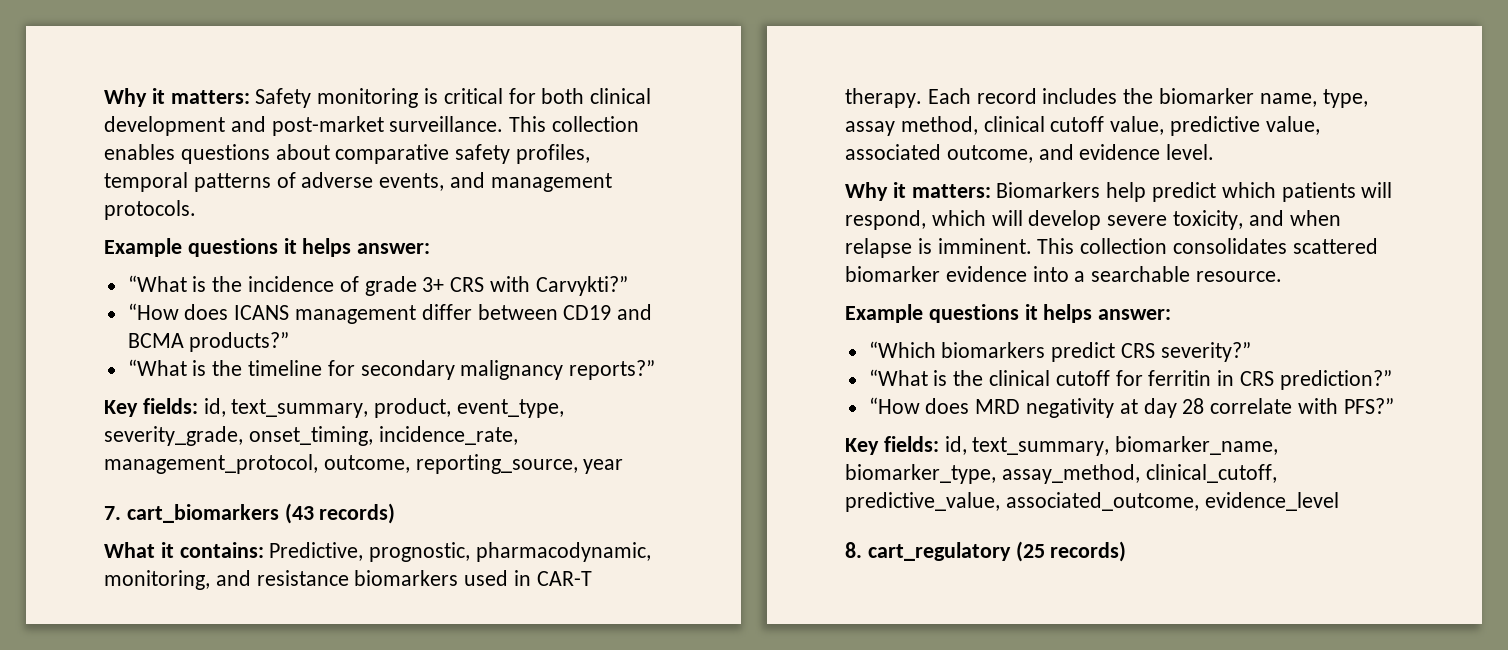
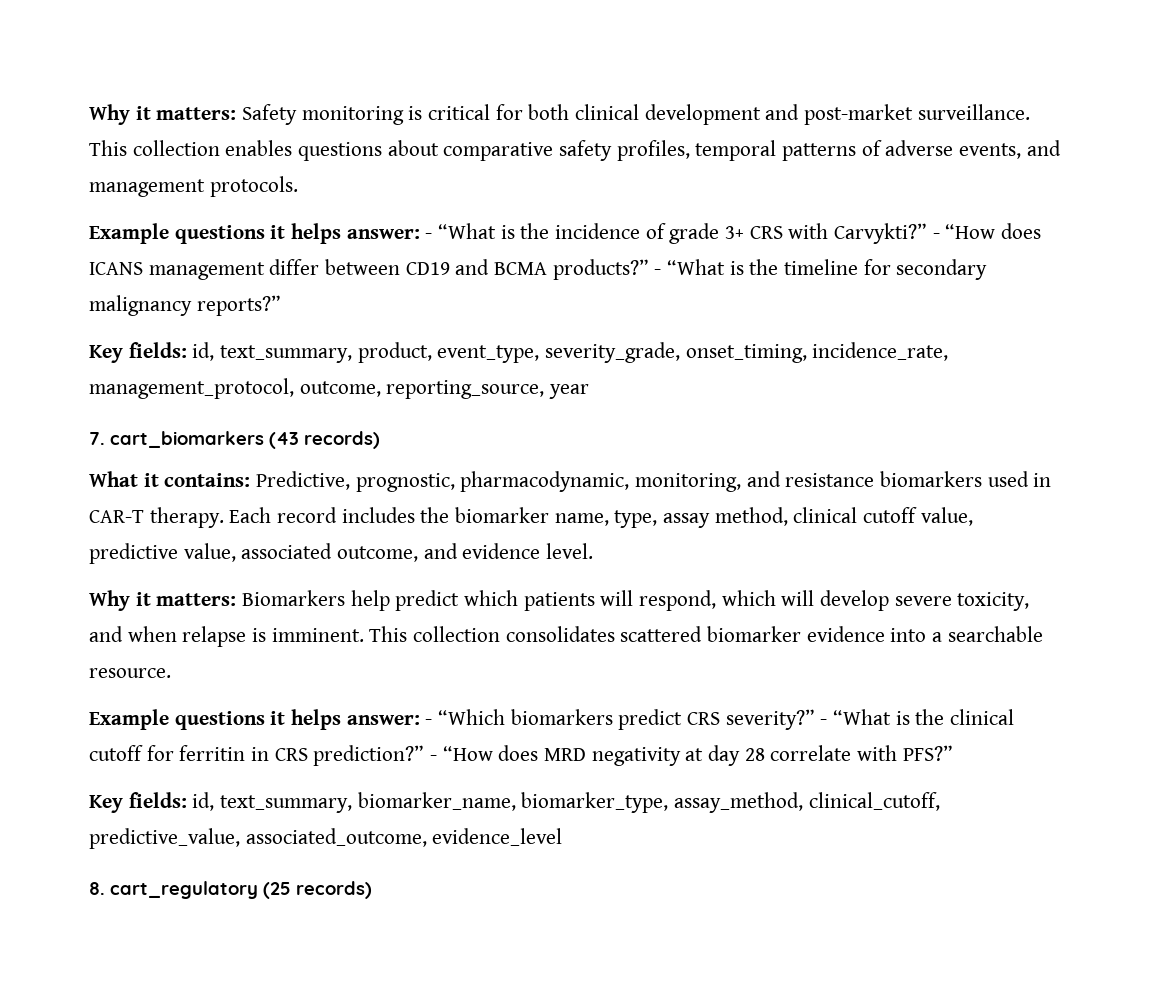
  This collection enables questions about comparative safety profiles, temporal patterns of adverse events, and management protocols.
- Example questions it helps answer:
- “What is the incidence of grade 3+ CRS with Carvykti?”
- “How does ICANS management differ between CD19 and BCMA products?”
- “What is the timeline for secondary malignancy reports?”
+ Example questions it helps answer: - “What is the incidence of grade 3+ CRS with Carvykti?” - “How does ICANS management differ between CD19 and BCMA products?” - “What is the timeline for secondary malignancy reports?”
  This collection consolidates scattered biomarker evidence into a searchable resource.
- Example questions it helps answer:
- “Which biomarkers predict CRS severity?”
- “What is the clinical cutoff for ferritin in CRS prediction?”
- “How does MRD negativity at day 28 correlate with PFS?”
+ Example questions it helps answer: - “Which biomarkers predict CRS severity?” - “What is the clinical cutoff for ferritin in CRS prediction?” - “How does MRD negativity at day 28 correlate with PFS?”

